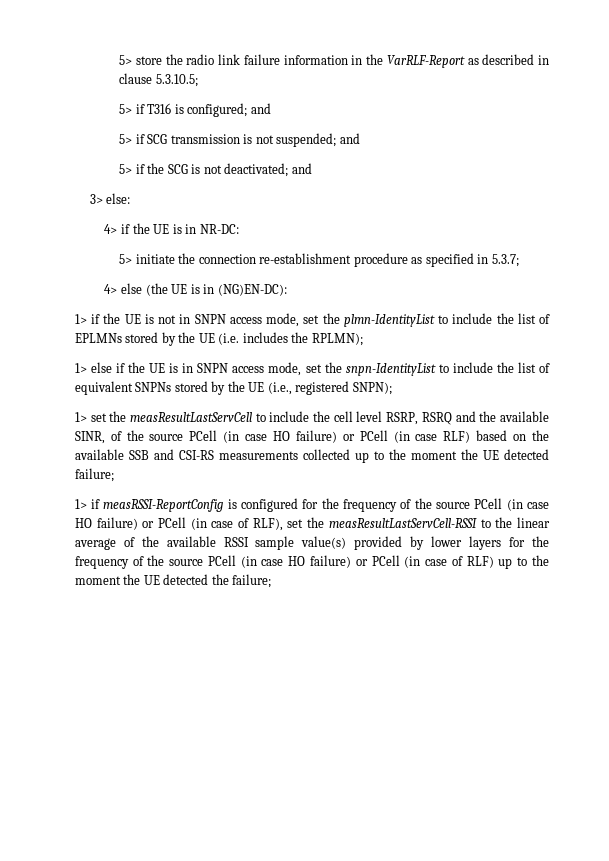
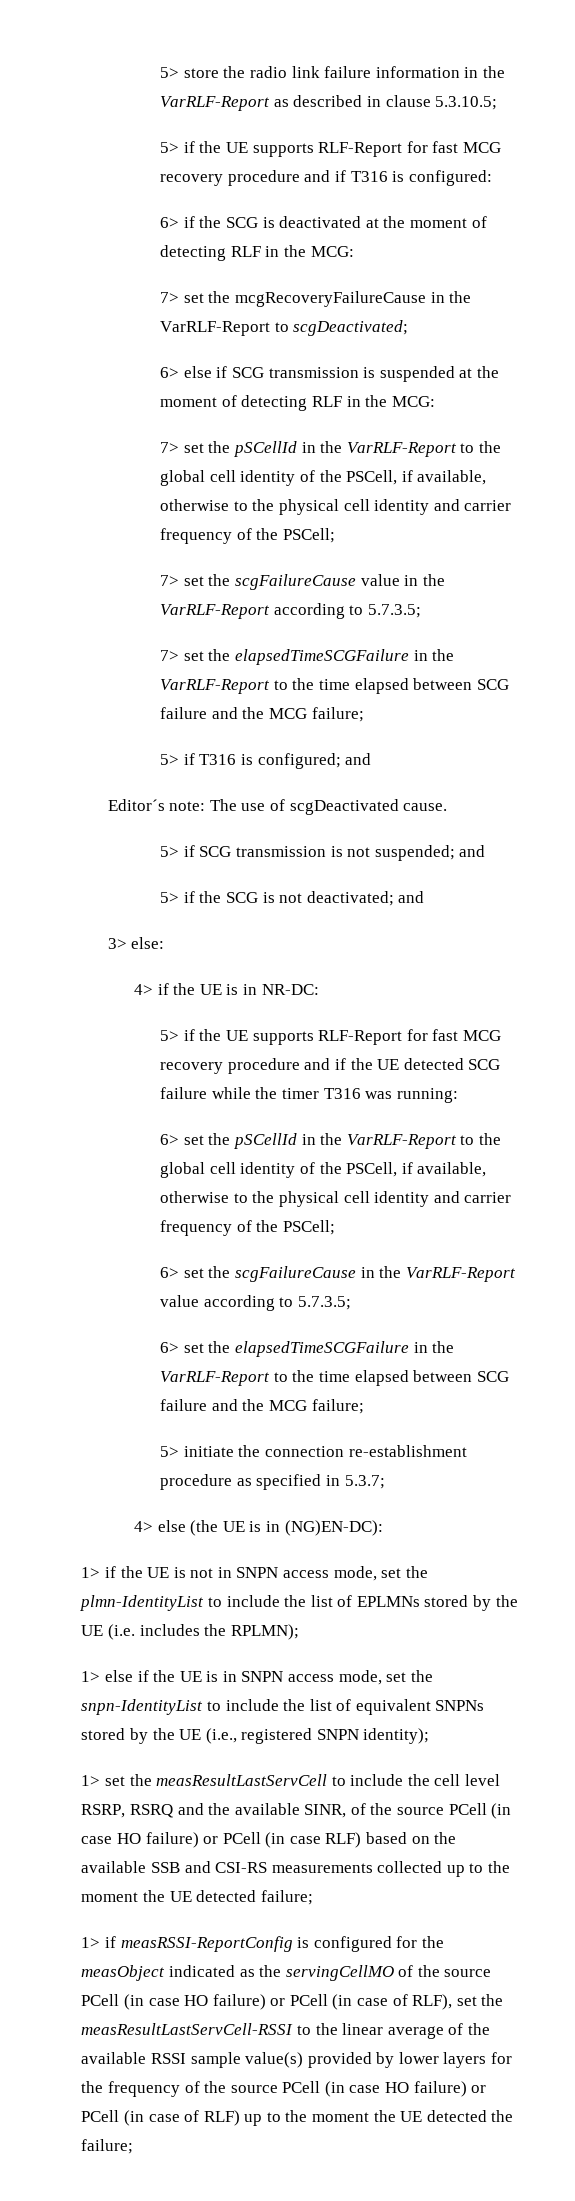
+ 5> if the UE supports RLF-Report for fast MCG recovery procedure and if T316 is configured:
+ 6> if the SCG is deactivated at the moment of detecting RLF in the MCG:
+ 7> set the mcgRecoveryFailureCause in the VarRLF-Report to scgDeactivated;
+ 6> else if SCG transmission is suspended at the moment of detecting RLF in the MCG:
+ 7> set the pSCellId in the VarRLF-Report to the global cell identity of the PSCell, if available, otherwise to the physical cell identity and carrier frequency of the PSCell;
+ 7> set the scgFailureCause value in the VarRLF-Report according to 5.7.3.5;
+ 7> set the elapsedTimeSCGFailure in the VarRLF-Report to the time elapsed between SCG failure and the MCG failure;
+ Editor´s note: The use of scgDeactivated cause.
+ 5> if the UE supports RLF-Report for fast MCG recovery procedure and if the UE detected SCG failure while the timer T316 was running:
+ 6> set the pSCellId in the VarRLF-Report to the global cell identity of the PSCell, if available, otherwise to the physical cell identity and carrier frequency of the PSCell;
+ 6> set the scgFailureCause in the VarRLF-Report value according to 5.7.3.5;
+ 6> set the elapsedTimeSCGFailure in the VarRLF-Report to the time elapsed between SCG failure and the MCG failure;
- 1> else if the UE is in SNPN access mode, set the snpn-IdentityList to include the list of equivalent SNPNs stored by the UE (i.e., registered SNPN);
+ 1> else if the UE is in SNPN access mode, set the snpn-IdentityList to include the list of equivalent SNPNs stored by the UE (i.e., registered SNPN identity);
- 1> if measRSSI-ReportConfig is configured for the frequency of the source PCell (in case HO failure) or PCell (in case of RLF), set the measResultLastServCell-RSSI to the linear average of the available RSSI sample value(s) provided by lower layers for the frequency of the source PCell (in case HO failure) or PCell (in case of RLF) up to the moment the UE detected the failure;
+ 1> if measRSSI-ReportConfig is configured for the measObject indicated as the servingCellMO of the source PCell (in case HO failure) or PCell (in case of RLF), set the measResultLastServCell-RSSI to the linear average of the available RSSI sample value(s) provided by lower layers for the frequency of the source PCell (in case HO failure) or PCell (in case of RLF) up to the moment the UE detected the failure;

